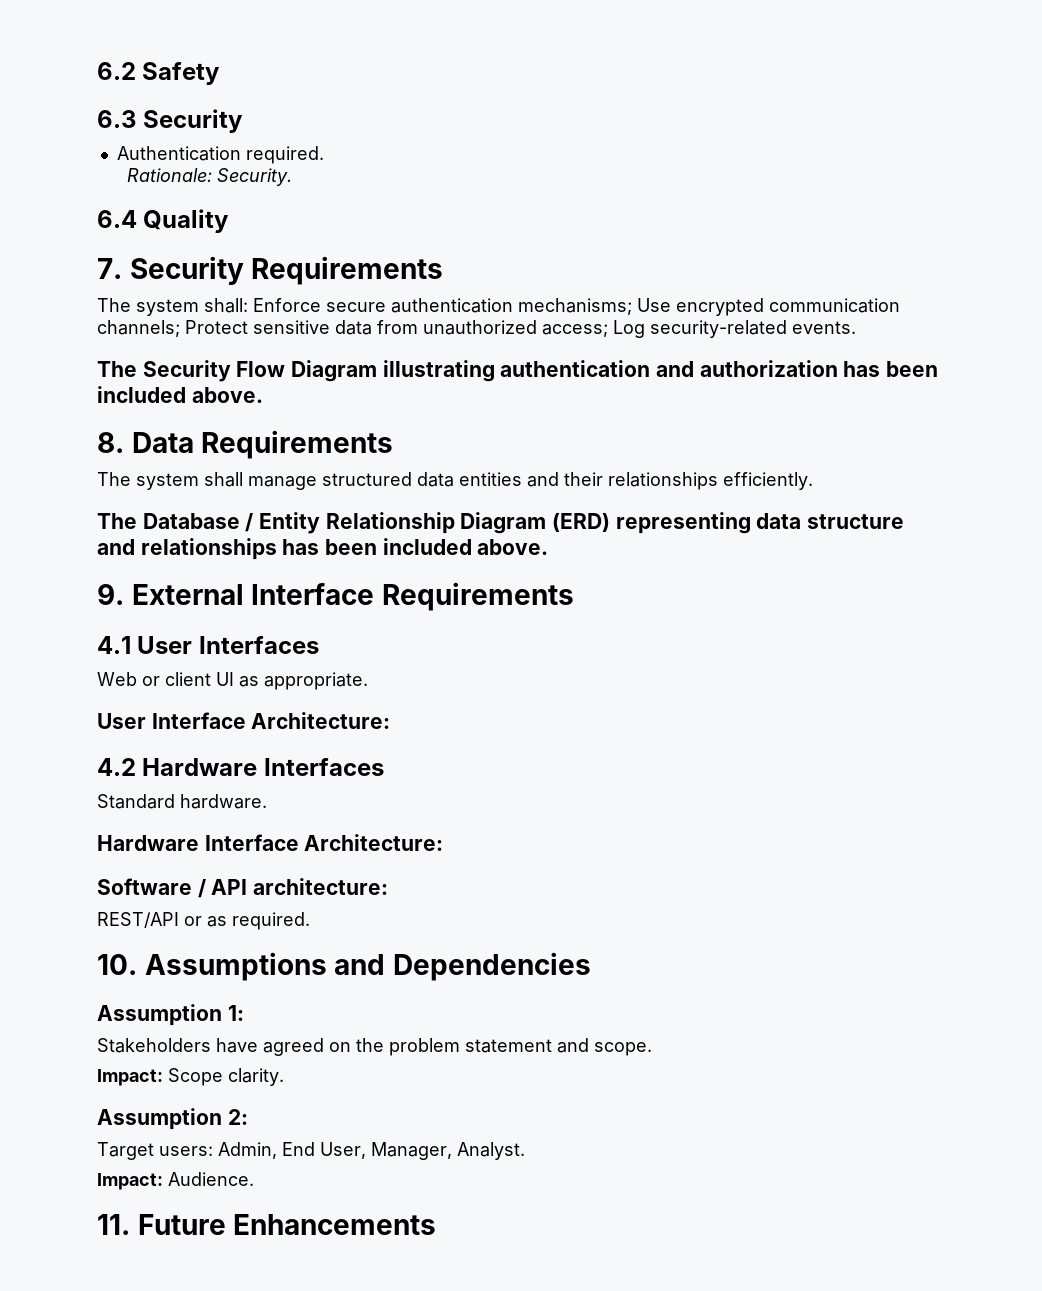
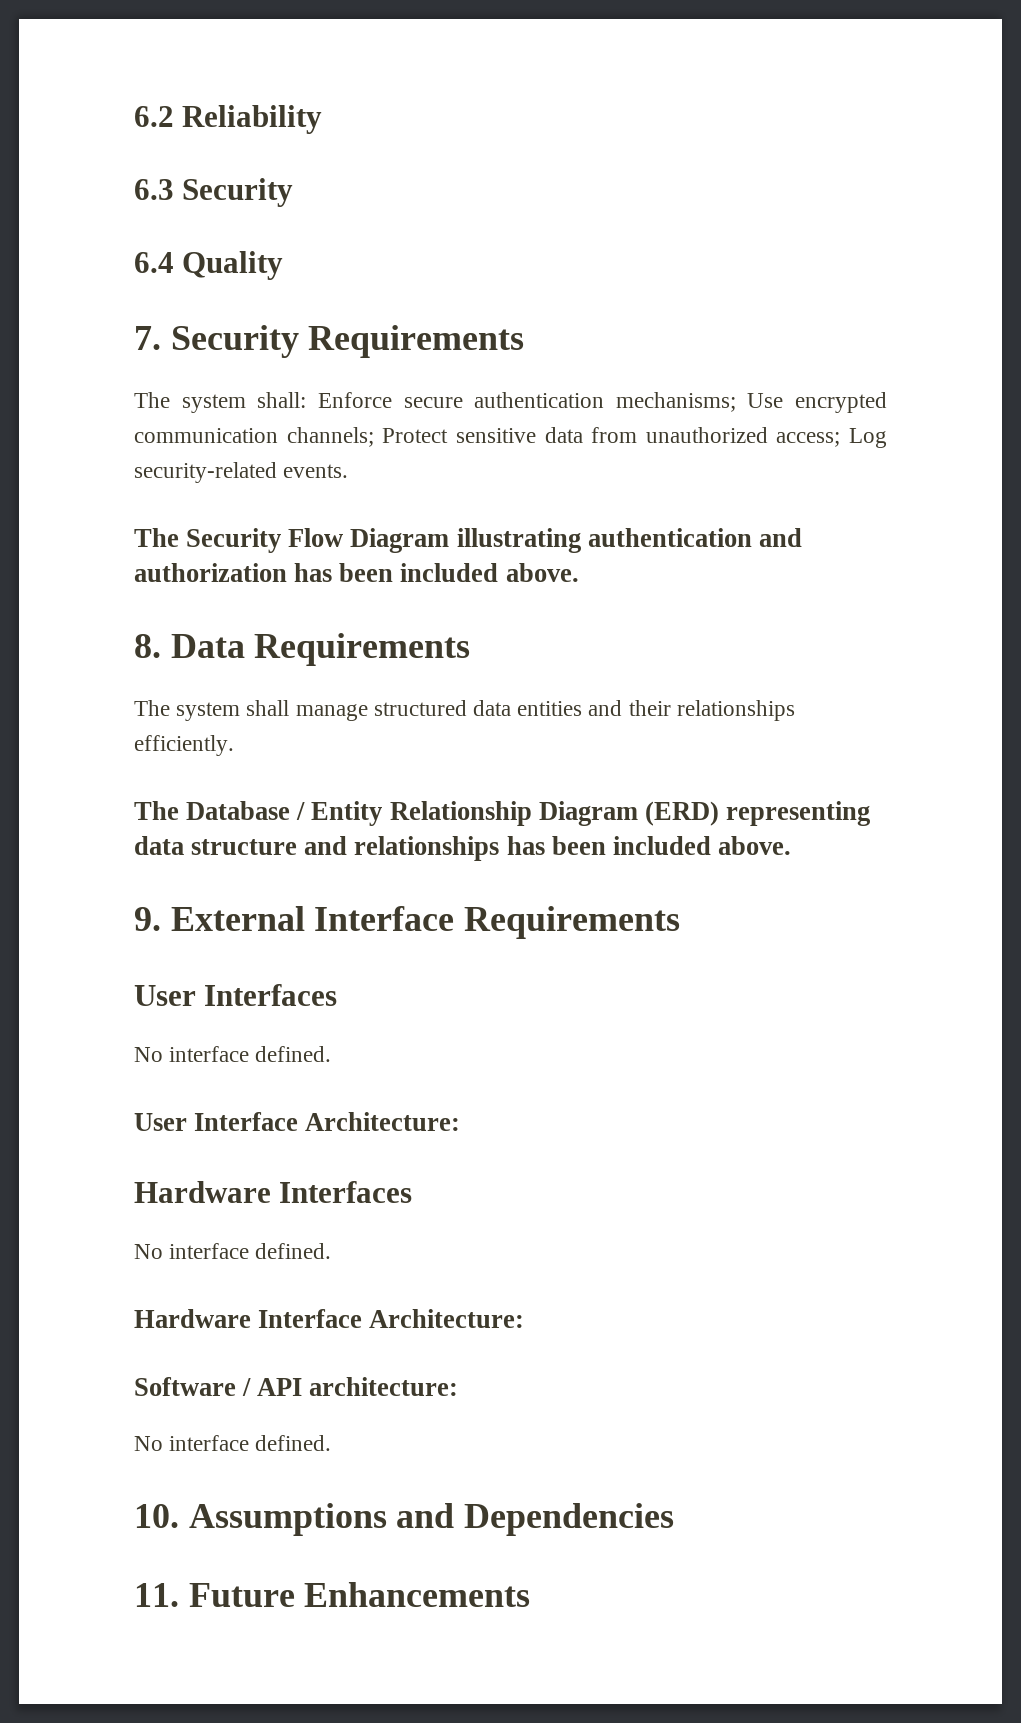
- 6.2 Safety
+ 6.2 Reliability
- Authentication required.
- Rationale: Security.
- 4.1 User Interfaces
- Web or client UI as appropriate.
+ User Interfaces
+ No interface defined.
- 4.2 Hardware Interfaces
- Standard hardware.
+ Hardware Interfaces
+ No interface defined.
  Software / API architecture:
- REST/API or as required.
+ No interface defined.
- Assumption 1:
- Stakeholders have agreed on the problem statement and scope.
- Impact: Scope clarity.
- Assumption 2:
- Target users: Admin, End User, Manager, Analyst.
- Impact: Audience.

